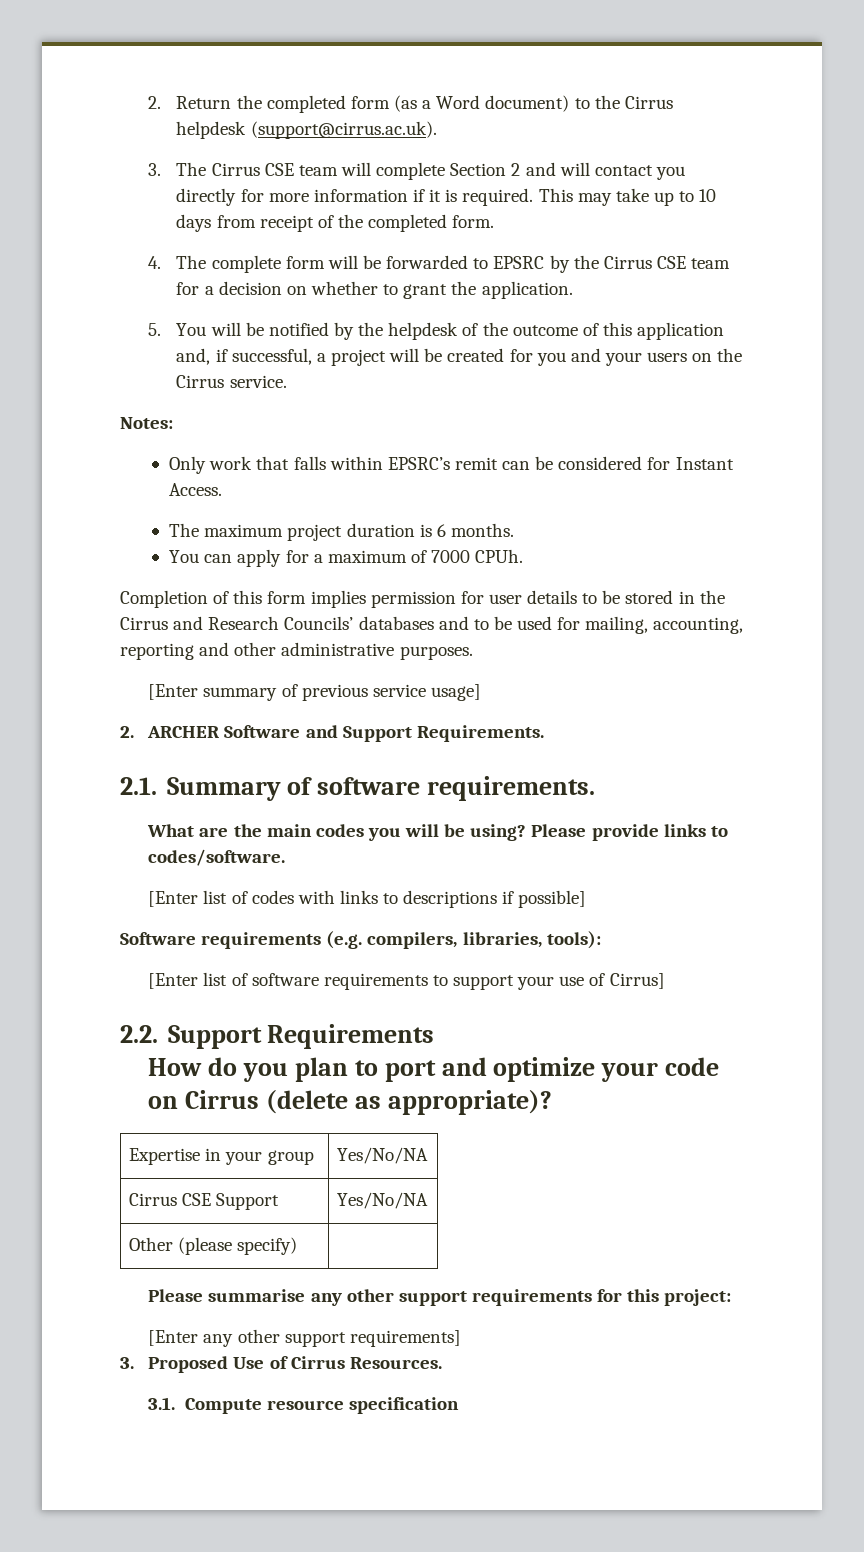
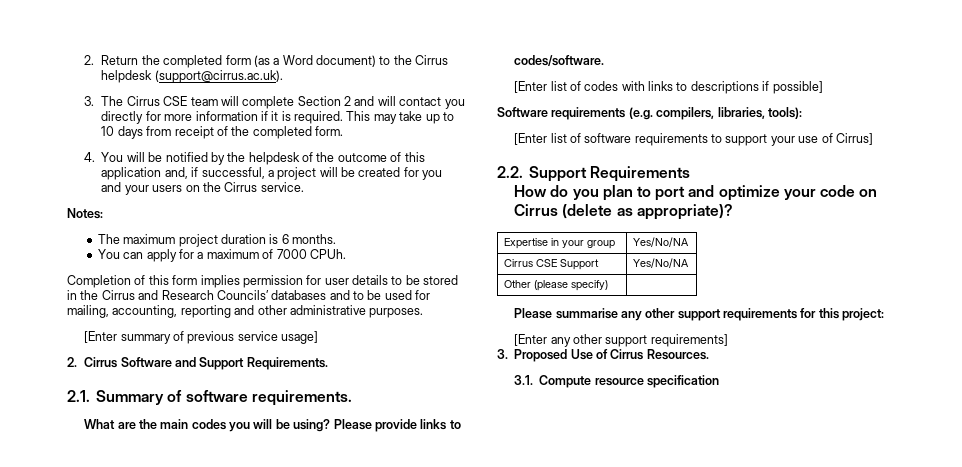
- 4. The complete form will be forwarded to EPSRC by the Cirrus CSE team for a decision on whether to grant the application.
- 5. You will be notified by the helpdesk of the outcome of this application and, if successful, a project will be created for you and your users on the Cirrus service.
+ 4. You will be notified by the helpdesk of the outcome of this application and, if successful, a project will be created for you and your users on the Cirrus service.
- Only work that falls within EPSRC’s remit can be considered for Instant Access.
- 2. ARCHER Software and Support Requirements.
+ 2. Cirrus Software and Support Requirements.

